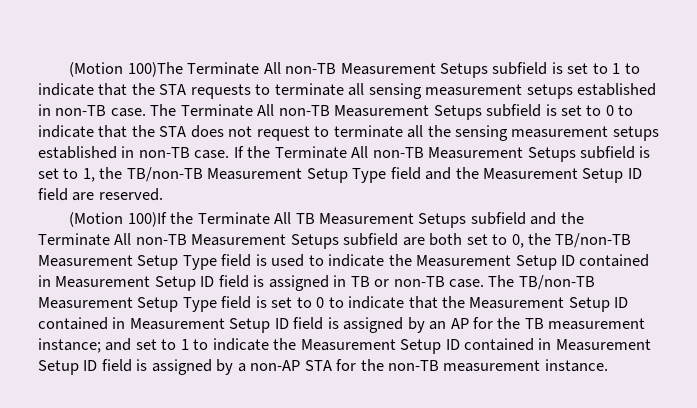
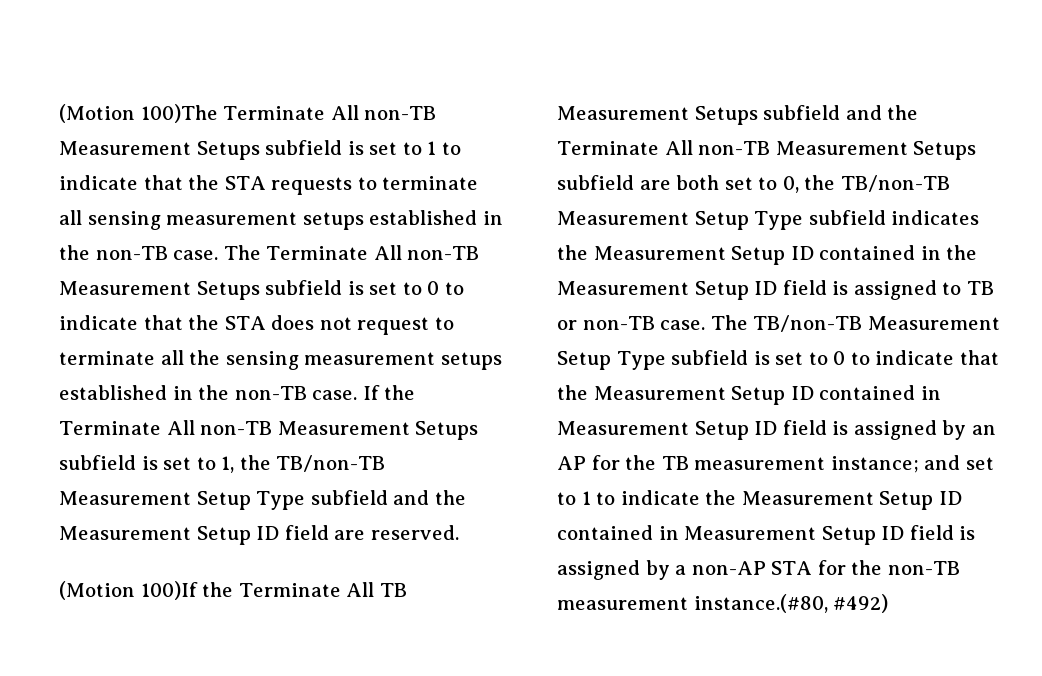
- (Motion 100)The Terminate All non-TB Measurement Setups subfield is set to 1 to indicate that the STA requests to terminate all sensing measurement setups established in non-TB case.
+ (Motion 100)The Terminate All non-TB Measurement Setups subfield is set to 1 to indicate that the STA requests to terminate all sensing measurement setups established in the non-TB case.
- The Terminate All non-TB Measurement Setups subfield is set to 0 to indicate that the STA does not request to terminate all the sensing measurement setups established in non-TB case.
+ The Terminate All non-TB Measurement Setups subfield is set to 0 to indicate that the STA does not request to terminate all the sensing measurement setups established in the non-TB case.
- If the Terminate All non-TB Measurement Setups subfield is set to 1, the TB/non-TB Measurement Setup Type field and the Measurement Setup ID field are reserved.
+ If the Terminate All non-TB Measurement Setups subfield is set to 1, the TB/non-TB Measurement Setup Type subfield and the Measurement Setup ID field are reserved.
- (Motion 100)If the Terminate All TB Measurement Setups subfield and the Terminate All non-TB Measurement Setups subfield are both set to 0, the TB/non-TB Measurement Setup Type field is used to indicate the Measurement Setup ID contained in Measurement Setup ID field is assigned in TB or non-TB case.
+ (Motion 100)If the Terminate All TB Measurement Setups subfield and the Terminate All non-TB Measurement Setups subfield are both set to 0, the TB/non-TB Measurement Setup Type subfield indicates the Measurement Setup ID contained in the Measurement Setup ID field is assigned to TB or non-TB case.
- The TB/non-TB Measurement Setup Type field is set to 0 to indicate that the Measurement Setup ID contained in Measurement Setup ID field is assigned by an AP for the TB measurement instance; and set to 1 to indicate the Measurement Setup ID contained in Measurement Setup ID field is assigned by a non-AP STA for the non-TB measurement instance.
+ The TB/non-TB Measurement Setup Type subfield is set to 0 to indicate that the Measurement Setup ID contained in Measurement Setup ID field is assigned by an AP for the TB measurement instance; and set to 1 to indicate the Measurement Setup ID contained in Measurement Setup ID field is assigned by a non-AP STA for the non-TB measurement instance.(#80, #492)

